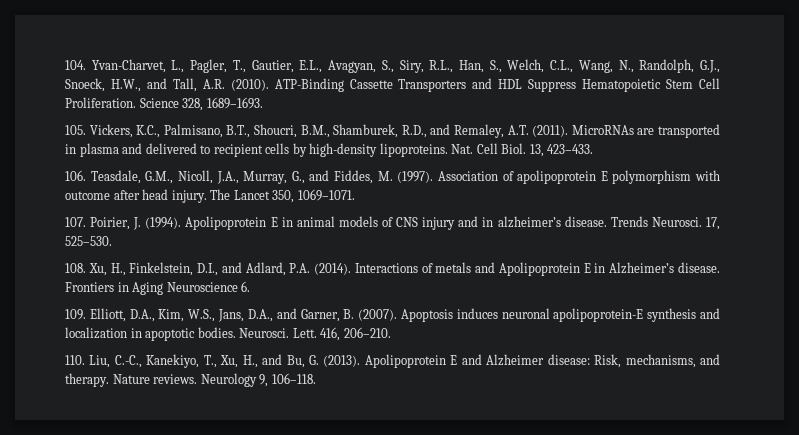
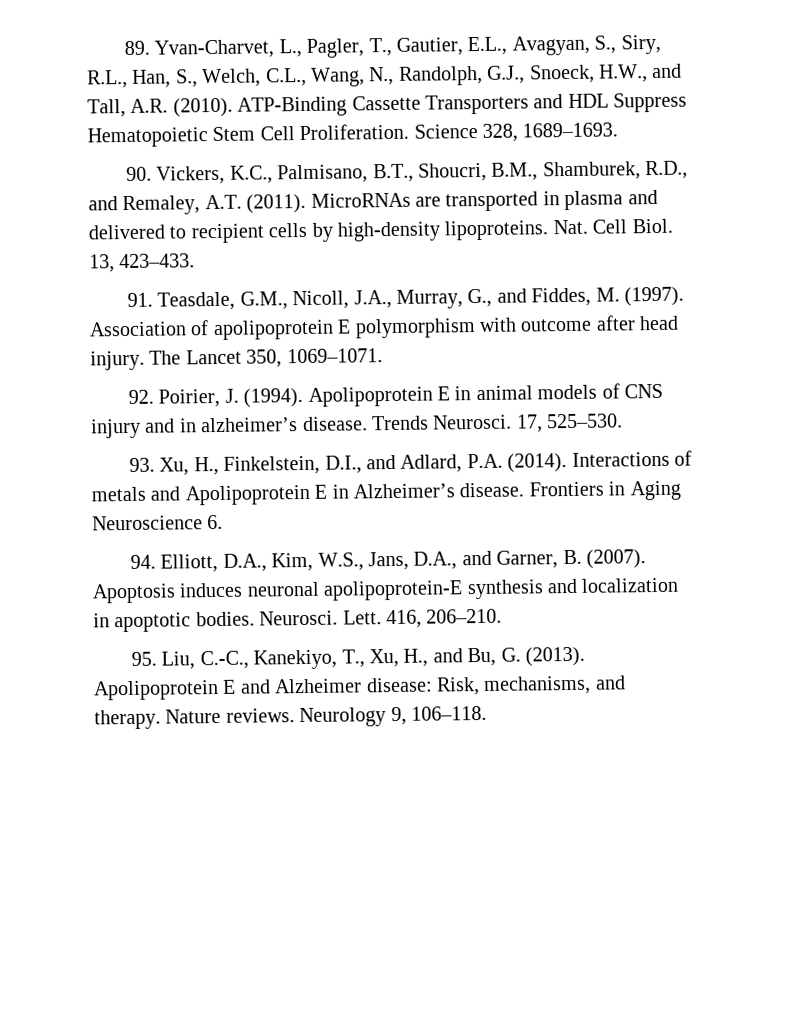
- 104. Yvan-Charvet, L., Pagler, T., Gautier, E.L., Avagyan, S., Siry, R.L., Han, S., Welch, C.L., Wang, N., Randolph, G.J., Snoeck, H.W., and Tall, A.R. (2010).
+ 89. Yvan-Charvet, L., Pagler, T., Gautier, E.L., Avagyan, S., Siry, R.L., Han, S., Welch, C.L., Wang, N., Randolph, G.J., Snoeck, H.W., and Tall, A.R. (2010).
- 105. Vickers, K.C., Palmisano, B.T., Shoucri, B.M., Shamburek, R.D., and Remaley, A.T. (2011).
+ 90. Vickers, K.C., Palmisano, B.T., Shoucri, B.M., Shamburek, R.D., and Remaley, A.T. (2011).
- 106. Teasdale, G.M., Nicoll, J.A., Murray, G., and Fiddes, M. (1997).
+ 91. Teasdale, G.M., Nicoll, J.A., Murray, G., and Fiddes, M. (1997).
- 107. Poirier, J. (1994).
+ 92. Poirier, J. (1994).
- 108. Xu, H., Finkelstein, D.I., and Adlard, P.A. (2014).
+ 93. Xu, H., Finkelstein, D.I., and Adlard, P.A. (2014).
- 109. Elliott, D.A., Kim, W.S., Jans, D.A., and Garner, B. (2007).
+ 94. Elliott, D.A., Kim, W.S., Jans, D.A., and Garner, B. (2007).
- 110. Liu, C.-C., Kanekiyo, T., Xu, H., and Bu, G. (2013).
+ 95. Liu, C.-C., Kanekiyo, T., Xu, H., and Bu, G. (2013).

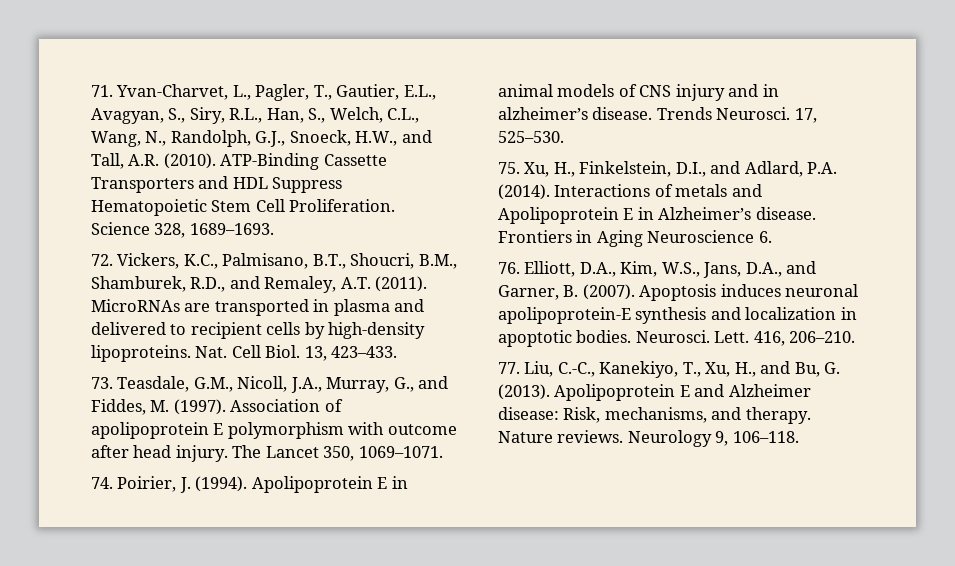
- 89. Yvan-Charvet, L., Pagler, T., Gautier, E.L., Avagyan, S., Siry, R.L., Han, S., Welch, C.L., Wang, N., Randolph, G.J., Snoeck, H.W., and Tall, A.R. (2010).
+ 71. Yvan-Charvet, L., Pagler, T., Gautier, E.L., Avagyan, S., Siry, R.L., Han, S., Welch, C.L., Wang, N., Randolph, G.J., Snoeck, H.W., and Tall, A.R. (2010).
- 90. Vickers, K.C., Palmisano, B.T., Shoucri, B.M., Shamburek, R.D., and Remaley, A.T. (2011).
+ 72. Vickers, K.C., Palmisano, B.T., Shoucri, B.M., Shamburek, R.D., and Remaley, A.T. (2011).
- 91. Teasdale, G.M., Nicoll, J.A., Murray, G., and Fiddes, M. (1997).
+ 73. Teasdale, G.M., Nicoll, J.A., Murray, G., and Fiddes, M. (1997).
- 92. Poirier, J. (1994).
+ 74. Poirier, J. (1994).
- 93. Xu, H., Finkelstein, D.I., and Adlard, P.A. (2014).
+ 75. Xu, H., Finkelstein, D.I., and Adlard, P.A. (2014).
- 94. Elliott, D.A., Kim, W.S., Jans, D.A., and Garner, B. (2007).
+ 76. Elliott, D.A., Kim, W.S., Jans, D.A., and Garner, B. (2007).
- 95. Liu, C.-C., Kanekiyo, T., Xu, H., and Bu, G. (2013).
+ 77. Liu, C.-C., Kanekiyo, T., Xu, H., and Bu, G. (2013).

